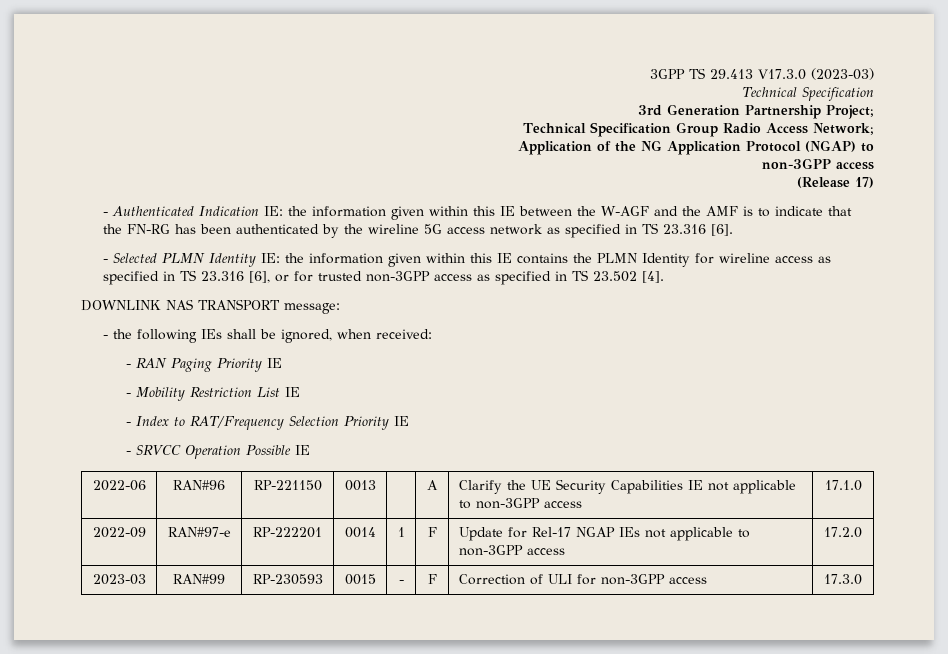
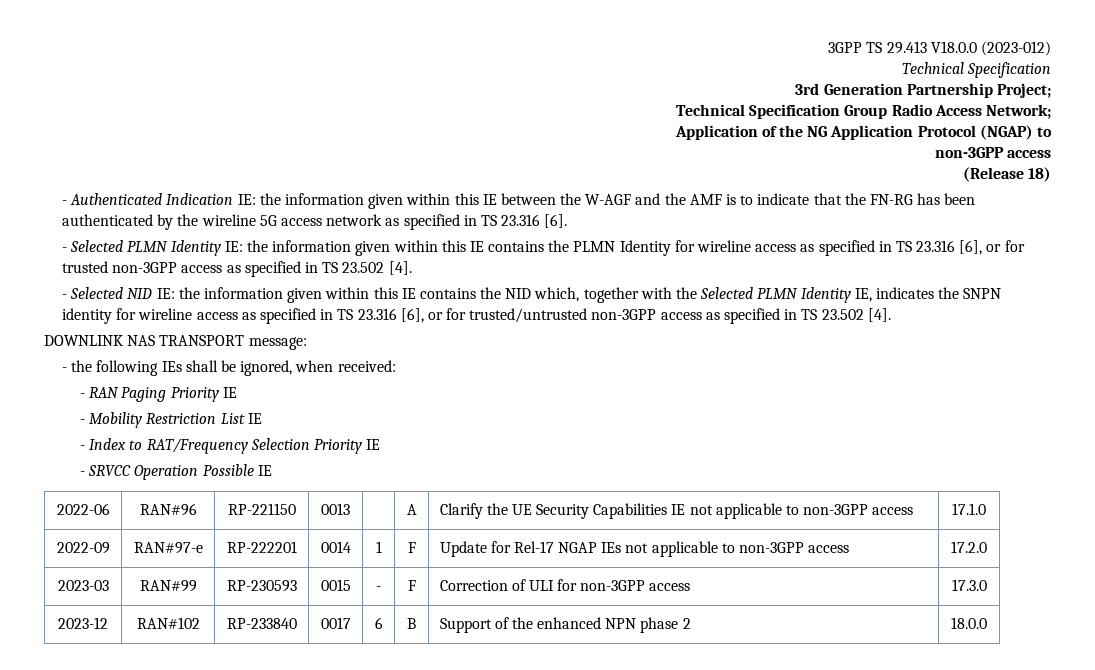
- 3GPP TS 29.413 V17.3.0 (2023-03)
+ 3GPP TS 29.413 V18.0.0 (2023-012)
- (Release 17)
+ (Release 18)
+ - Selected NID IE: the information given within this IE contains the NID which, together with the Selected PLMN Identity IE, indicates the SNPN identity for wireline access as specified in TS 23.316 [6], or for trusted/untrusted non-3GPP access as specified in TS 23.502 [4].
+ 2023-12 | RAN#102 | RP-233840 | 0017 | 6 | B | Support of the enhanced NPN phase 2 | 18.0.0

